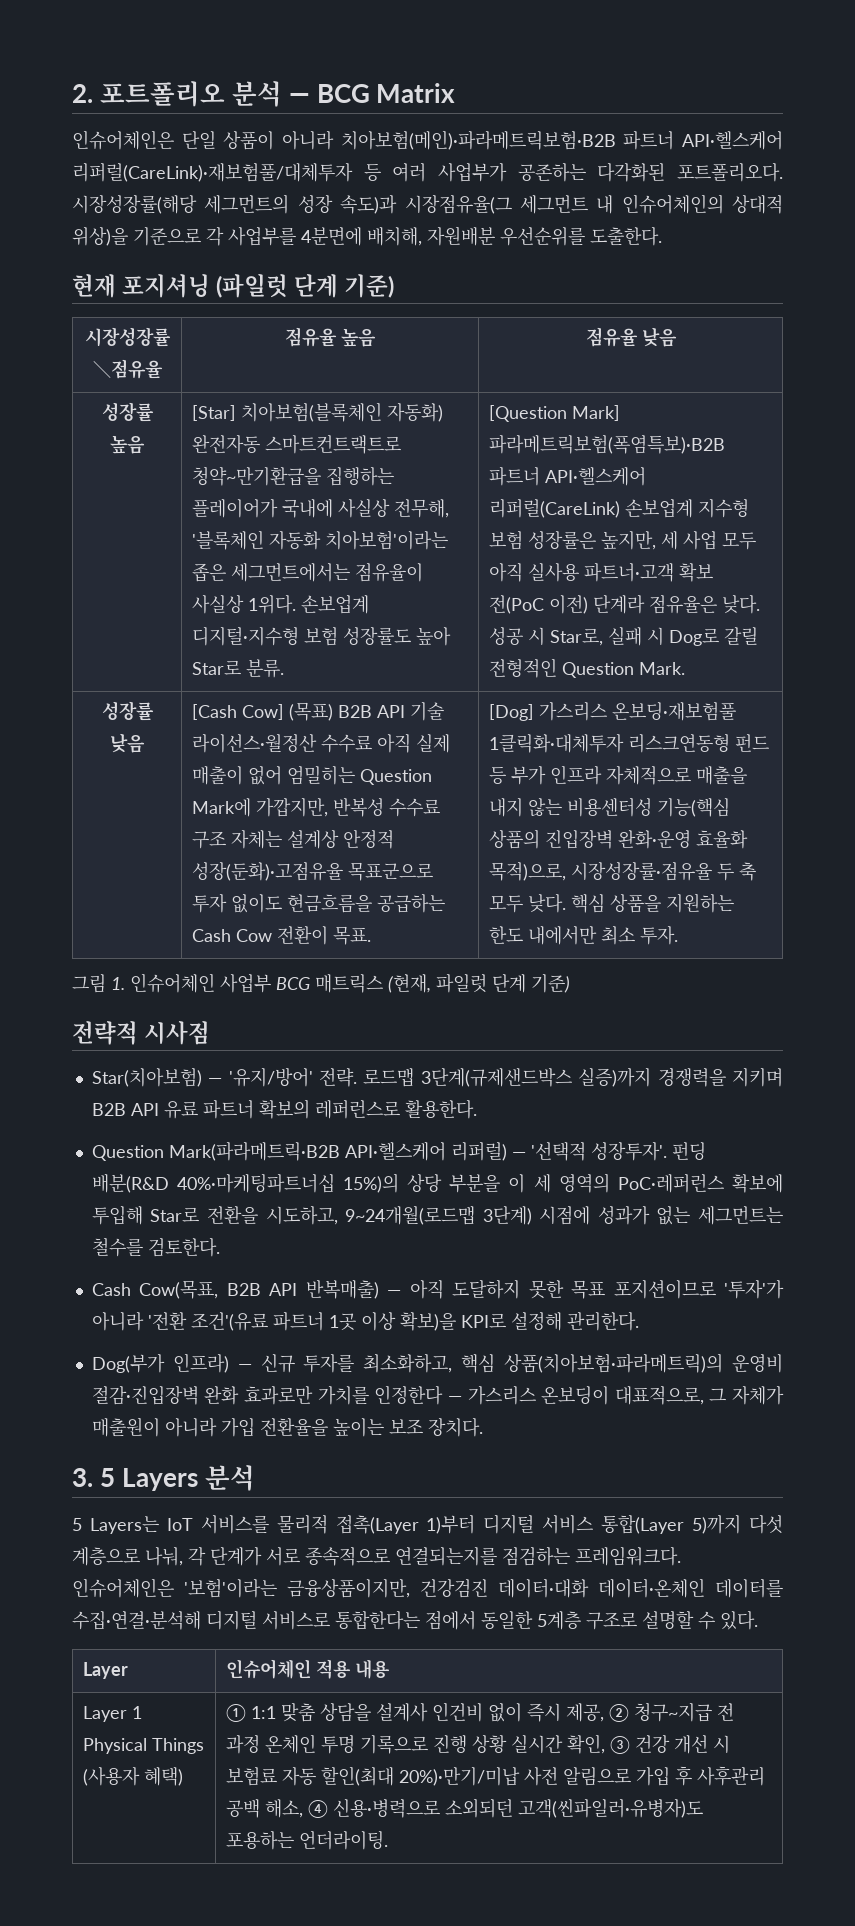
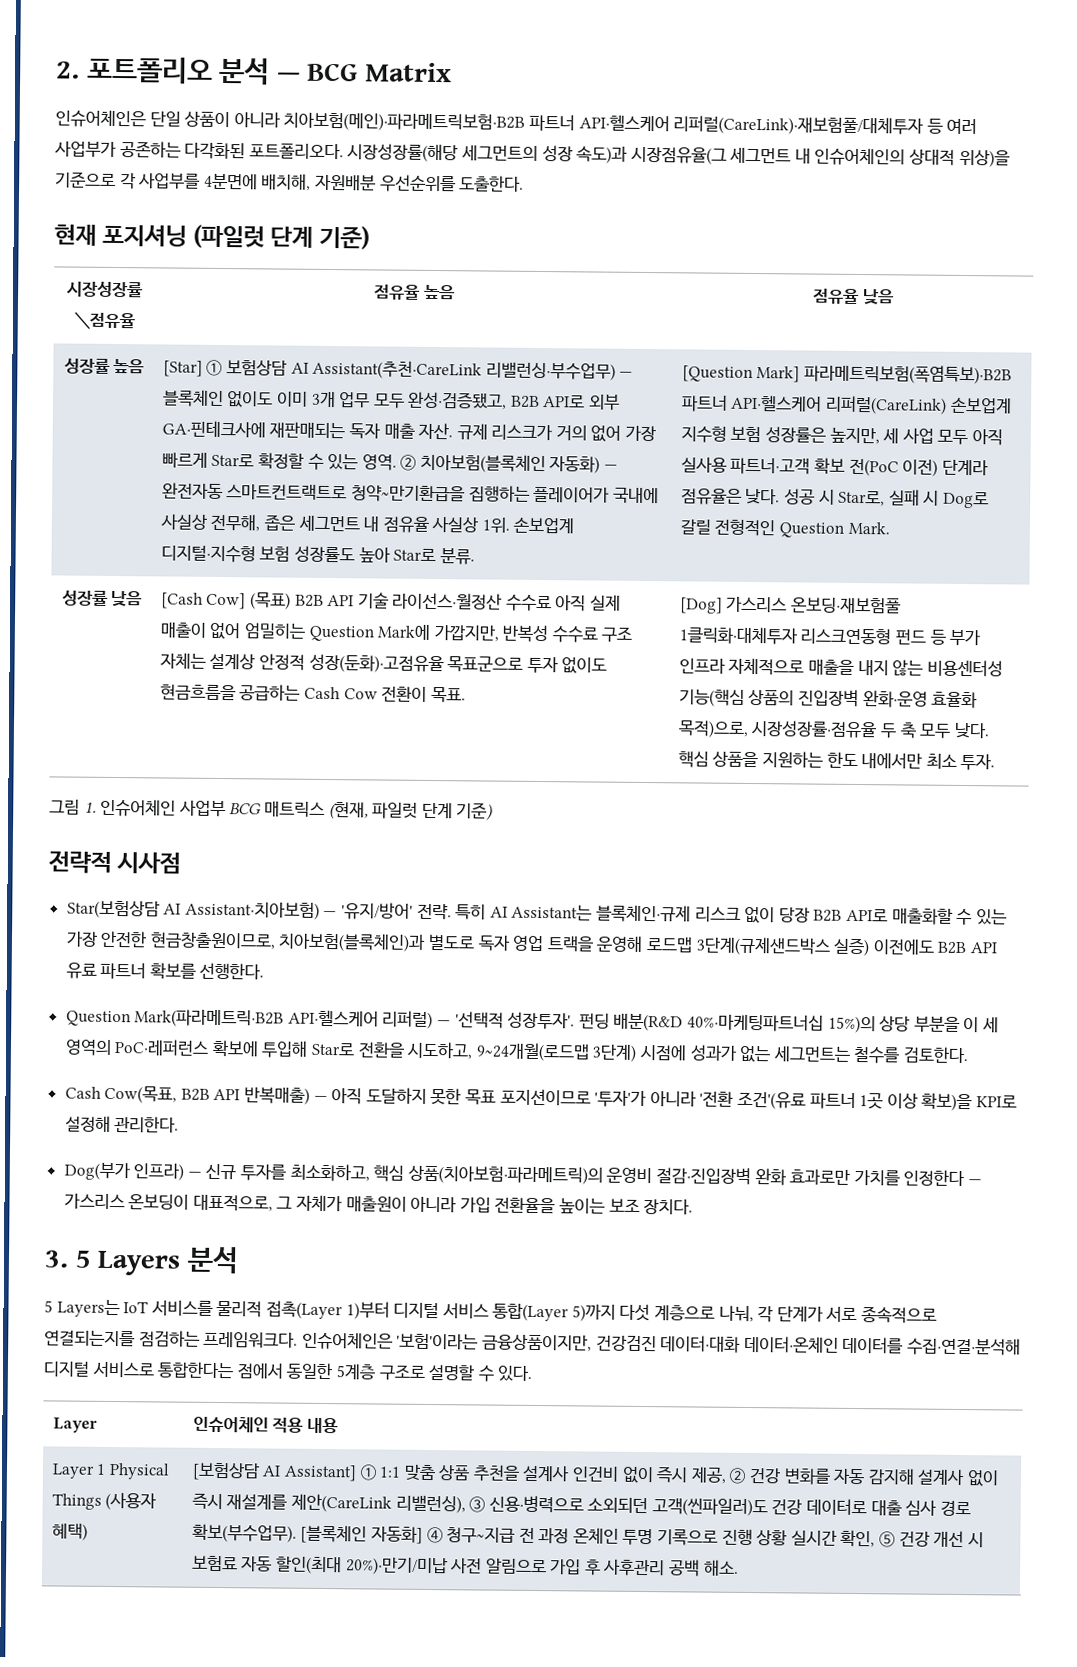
- [Star] 치아보험(블록체인 자동화) 완전자동 스마트컨트랙트로 청약~만기환급을 집행하는 플레이어가 국내에 사실상 전무해, '블록체인 자동화 치아보험'이라는 좁은 세그먼트에서는 점유율이 사실상 1위다.
+ [Star] ① 보험상담 AI Assistant(추천·CareLink 리밸런싱·부수업무) — 블록체인 없이도 이미 3개 업무 모두 완성·검증됐고, B2B API로 외부 GA·핀테크사에 재판매되는 독자 매출 자산. 규제 리스크가 거의 없어 가장 빠르게 Star로 확정할 수 있는 영역. ② 치아보험(블록체인 자동화) — 완전자동 스마트컨트랙트로 청약~만기환급을 집행하는 플레이어가 국내에 사실상 전무해, 좁은 세그먼트 내 점유율 사실상 1위.
- Star(치아보험) — '유지/방어' 전략. 로드맵 3단계(규제샌드박스 실증)까지 경쟁력을 지키며 B2B API 유료 파트너 확보의 레퍼런스로 활용한다.
+ Star(보험상담 AI Assistant·치아보험) — '유지/방어' 전략. 특히 AI Assistant는 블록체인·규제 리스크 없이 당장 B2B API로 매출화할 수 있는 가장 안전한 현금창출원이므로, 치아보험(블록체인)과 별도로 독자 영업 트랙을 운영해 로드맵 3단계(규제샌드박스 실증) 이전에도 B2B API 유료 파트너 확보를 선행한다.
- ① 1:1 맞춤 상담을 설계사 인건비 없이 즉시 제공, ② 청구~지급 전 과정 온체인 투명 기록으로 진행 상황 실시간 확인, ③ 건강 개선 시 보험료 자동 할인(최대 20%)·만기/미납 사전 알림으로 가입 후 사후관리 공백 해소, ④ 신용·병력으로 소외되던 고객(씬파일러·유병자)도 포용하는 언더라이팅.
+ [보험상담 AI Assistant] ① 1:1 맞춤 상품 추천을 설계사 인건비 없이 즉시 제공, ② 건강 변화를 자동 감지해 설계사 없이 즉시 재설계를 제안(CareLink 리밸런싱), ③ 신용·병력으로 소외되던 고객(씬파일러)도 건강 데이터로 대출 심사 경로 확보(부수업무). [블록체인 자동화] ④ 청구~지급 전 과정 온체인 투명 기록으로 진행 상황 실시간 확인, ⑤ 건강 개선 시 보험료 자동 할인(최대 20%)·만기/미납 사전 알림으로 가입 후 사후관리 공백 해소.

